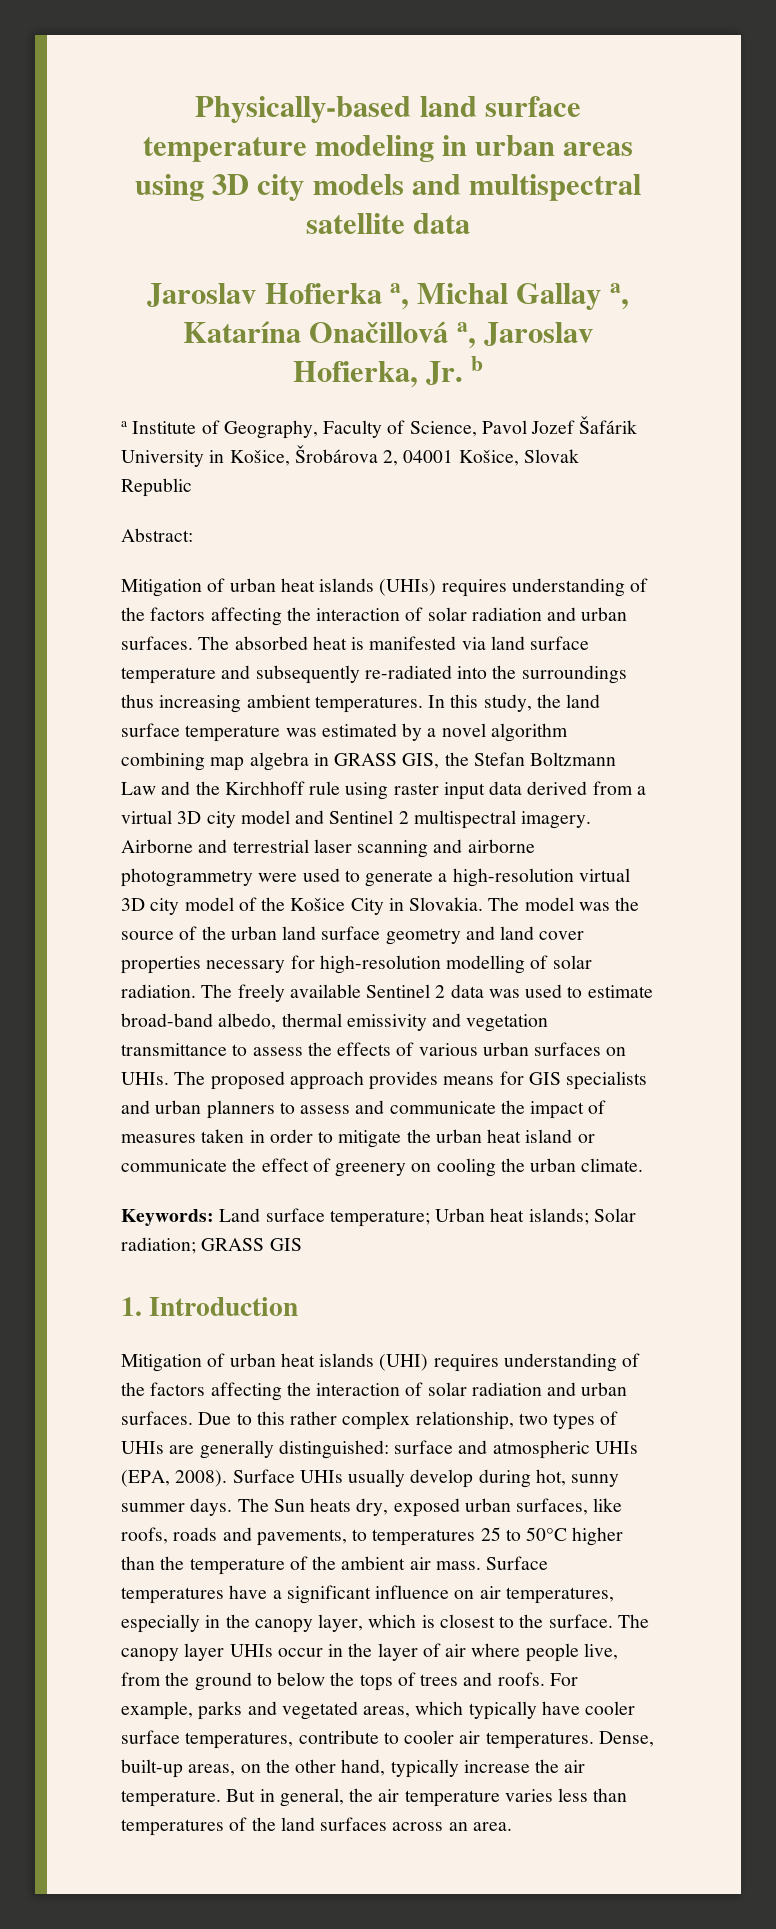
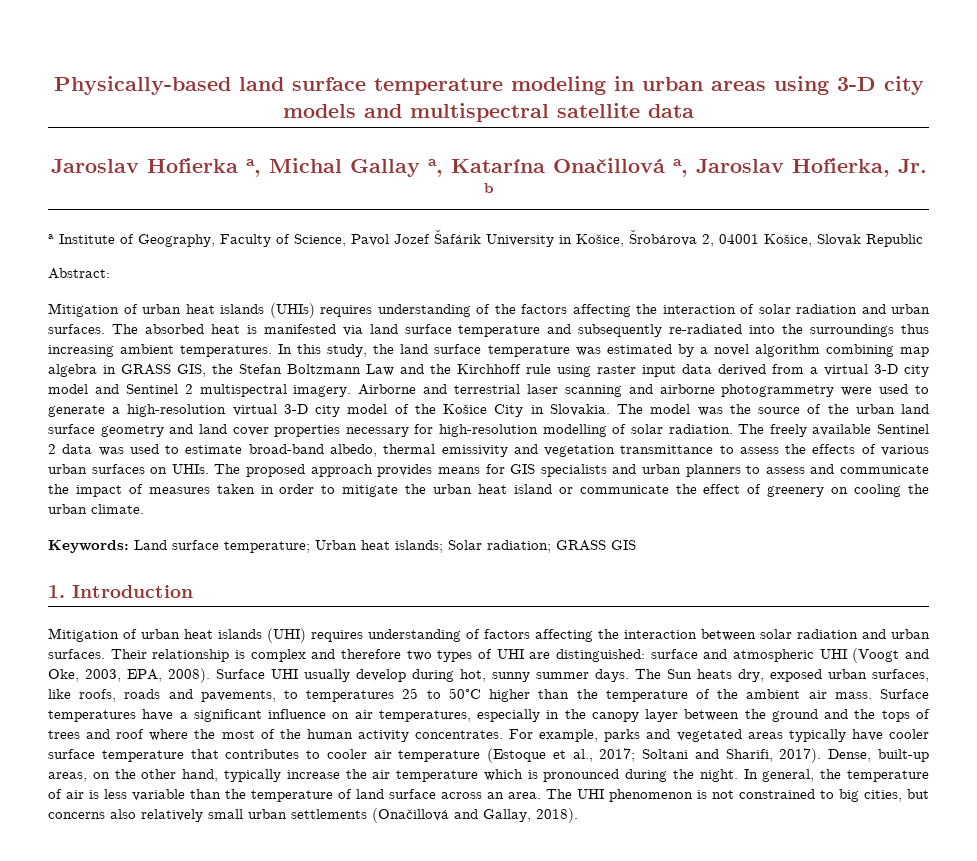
- Physically-based land surface temperature modeling in urban areas using 3D city models and multispectral satellite data
+ Physically-based land surface temperature modeling in urban areas using 3-D city models and multispectral satellite data
- In this study, the land surface temperature was estimated by a novel algorithm combining map algebra in GRASS GIS, the Stefan Boltzmann Law and the Kirchhoff rule using raster input data derived from a virtual 3D city model and Sentinel 2 multispectral imagery.
+ In this study, the land surface temperature was estimated by a novel algorithm combining map algebra in GRASS GIS, the Stefan Boltzmann Law and the Kirchhoff rule using raster input data derived from a virtual 3-D city model and Sentinel 2 multispectral imagery.
- Airborne and terrestrial laser scanning and airborne photogrammetry were used to generate a high-resolution virtual 3D city model of the Košice City in Slovakia.
+ Airborne and terrestrial laser scanning and airborne photogrammetry were used to generate a high-resolution virtual 3-D city model of the Košice City in Slovakia.
- Mitigation of urban heat islands (UHI) requires understanding of the factors affecting the interaction of solar radiation and urban surfaces. Due to this rather complex relationship, two types of UHIs are generally distinguished: surface and atmospheric UHIs (EPA, 2008).
+ Mitigation of urban heat islands (UHI) requires understanding of factors affecting the interaction between solar radiation and urban surfaces. Their relationship is complex and therefore two types of UHI are distinguished: surface and atmospheric UHI (Voogt and Oke, 2003, EPA, 2008).
- Surface UHIs usually develop during hot, sunny summer days.
+ Surface UHI usually develop during hot, sunny summer days.
- Surface temperatures have a significant influence on air temperatures, especially in the canopy layer, which is closest to the surface. The canopy layer UHIs occur in the layer of air where people live, from the ground to below the tops of trees and roofs.
+ Surface temperatures have a significant influence on air temperatures, especially in the canopy layer between the ground and the tops of trees and roof where the most of the human activity concentrates.
- For example, parks and vegetated areas, which typically have cooler surface temperatures, contribute to cooler air temperatures.
+ For example, parks and vegetated areas typically have cooler surface temperature that contributes to cooler air temperature (Estoque et al., 2017; Soltani and Sharifi, 2017).
- Dense, built-up areas, on the other hand, typically increase the air temperature. But in general, the air temperature varies less than temperatures of the land surfaces across an area.
+ Dense, built-up areas, on the other hand, typically increase the air temperature which is pronounced during the night. In general, the temperature of air is less variable than the temperature of land surface across an area. The UHI phenomenon is not constrained to big cities, but concerns also relatively small urban settlements (Onačillová and Gallay, 2018).

